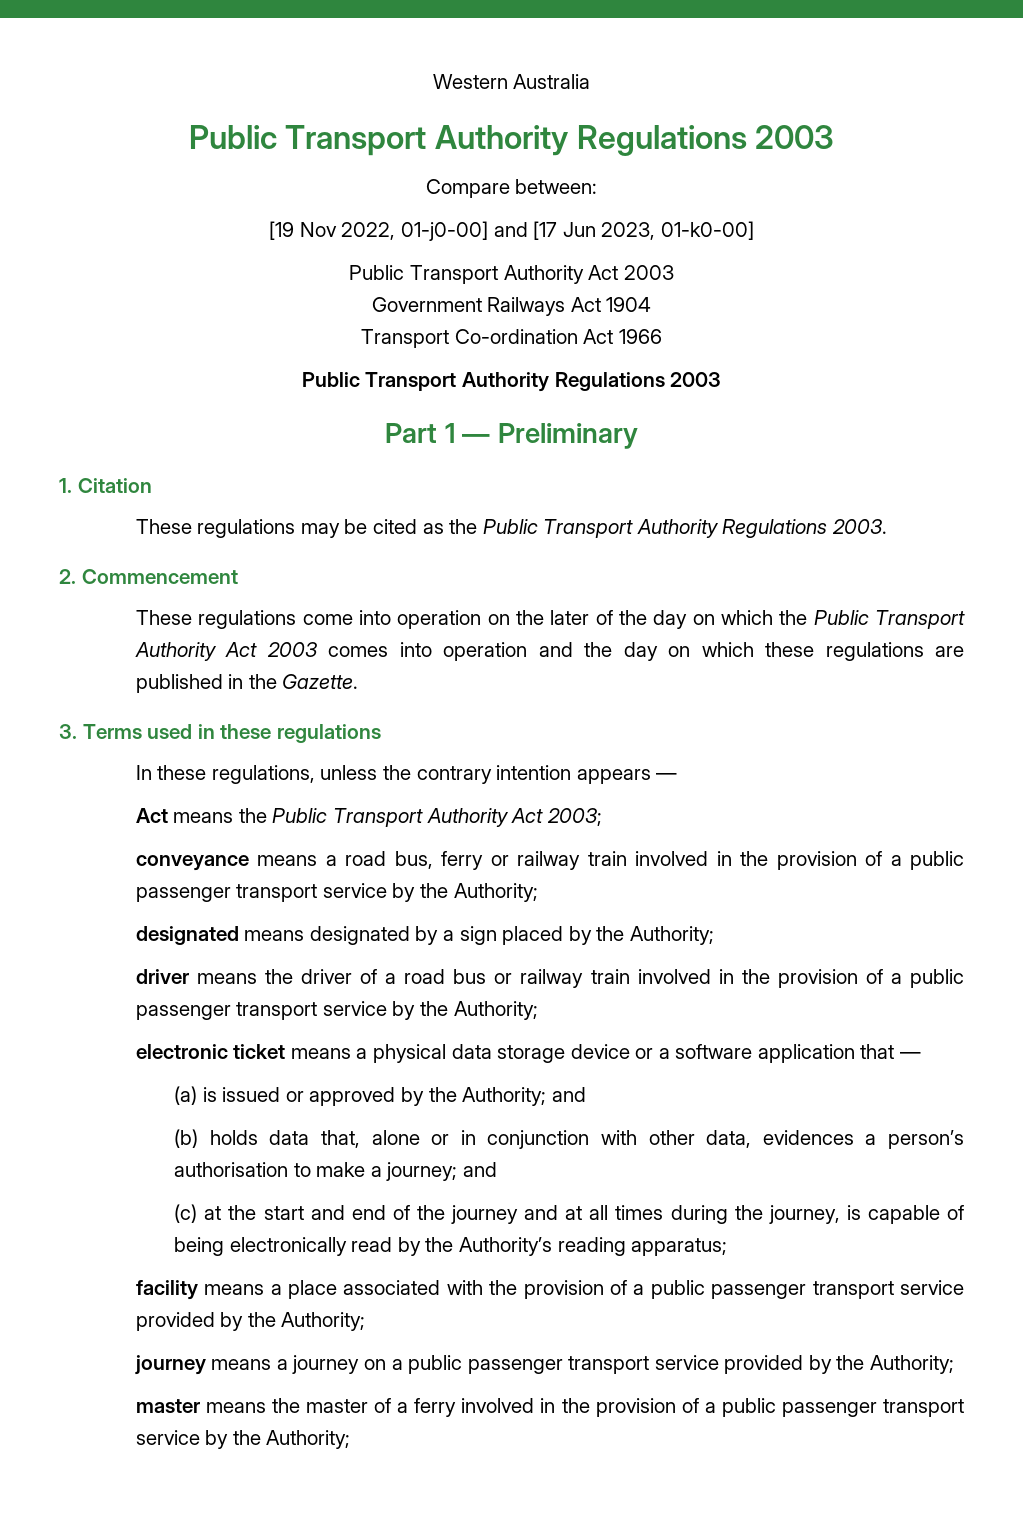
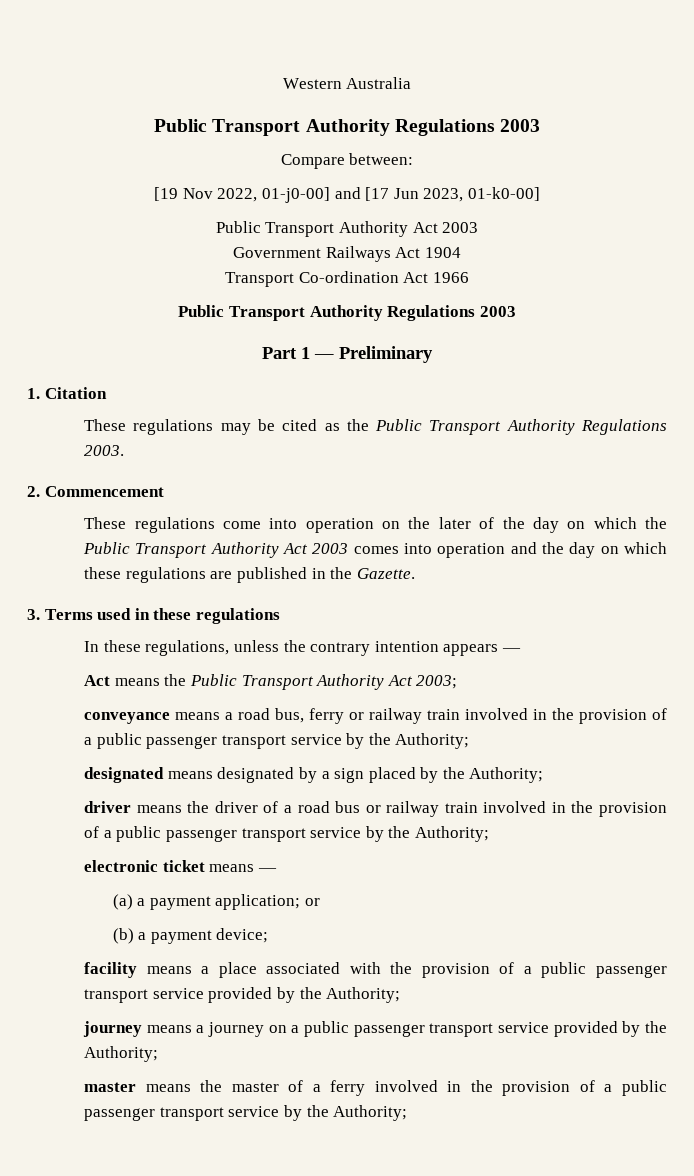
- electronic ticket means a physical data storage device or a software application that —
- (a) is issued or approved by the Authority; and
- (b) holds data that, alone or in conjunction with other data, evidences a person’s authorisation to make a journey; and
- (c) at the start and end of the journey and at all times during the journey, is capable of being electronically read by the Authority’s reading apparatus;
+ electronic ticket means —
+ (a) a payment application; or
+ (b) a payment device;

